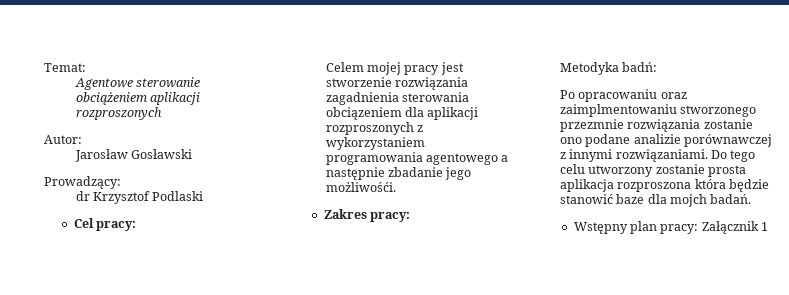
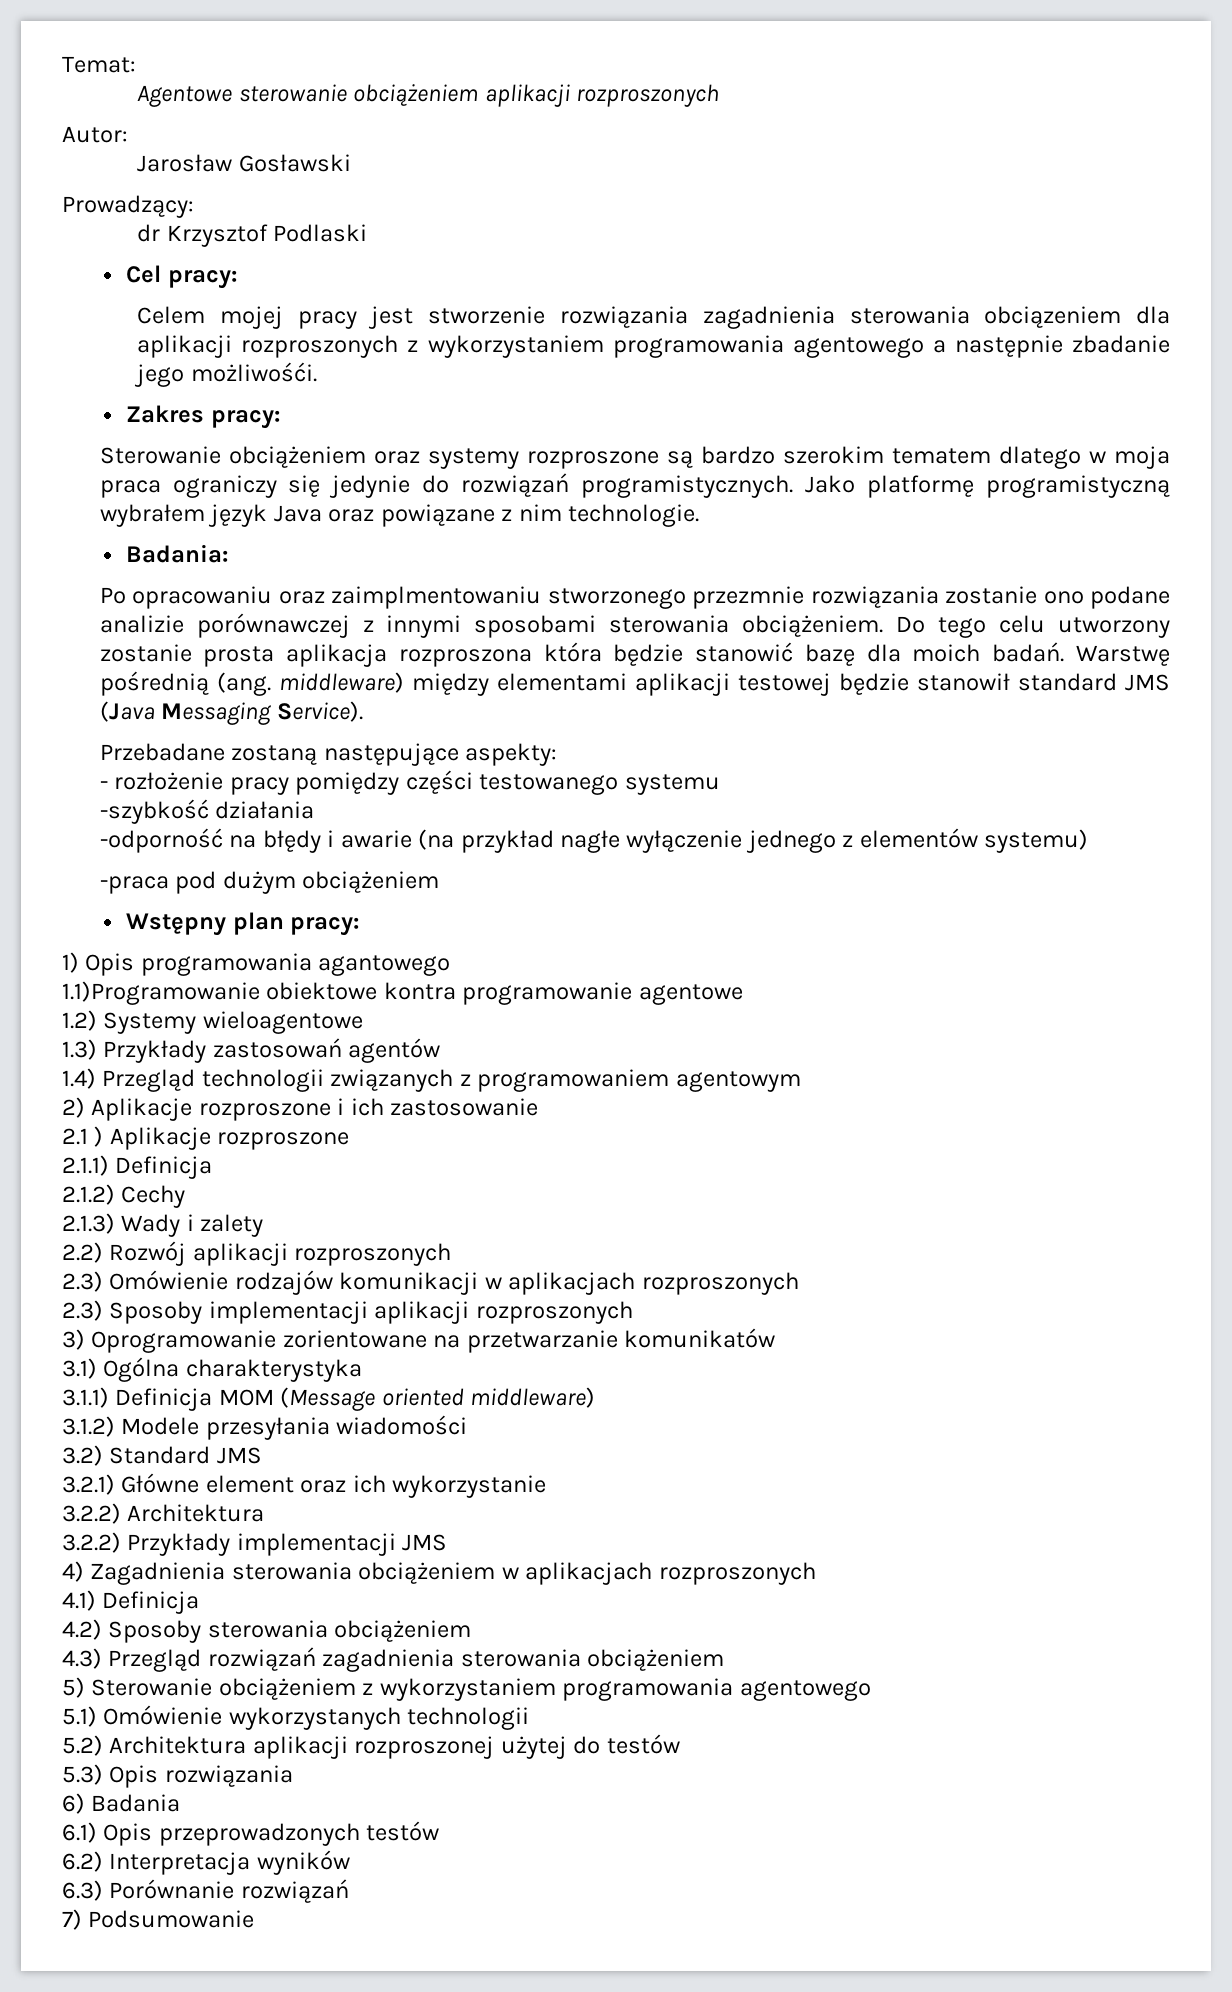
- Metodyka badń:
+ Sterowanie obciążeniem oraz systemy rozproszone są bardzo szerokim tematem dlatego w moja praca ograniczy się jedynie do rozwiązań programistycznych. Jako platformę programistyczną wybrałem język Java oraz powiązane z nim technologie.
+ Badania:
- Po opracowaniu oraz zaimplmentowaniu stworzonego przezmnie rozwiązania zostanie ono podane analizie porównawczej z innymi rozwiązaniami.
+ Po opracowaniu oraz zaimplmentowaniu stworzonego przezmnie rozwiązania zostanie ono podane analizie porównawczej z innymi sposobami sterowania obciążeniem.
- Do tego celu utworzony zostanie prosta aplikacja rozproszona która będzie stanowić baze dla mojch badań.
- Wstępny plan pracy: Załącznik 1
+ Do tego celu utworzony zostanie prosta aplikacja rozproszona która będzie stanowić bazę dla moich badań. Warstwę pośrednią (ang. middleware) między elementami aplikacji testowej będzie stanowił standard JMS (Java Messaging Service).
+ Przebadane zostaną następujące aspekty:
+ - rozłożenie pracy pomiędzy części testowanego systemu
+ -szybkość działania
+ -odporność na błędy i awarie (na przykład nagłe wyłączenie jednego z elementów systemu)
+ -praca pod dużym obciążeniem
+ Wstępny plan pracy:
+ 1) Opis programowania agantowego
+ 1.1)Programowanie obiektowe kontra programowanie agentowe
+ 1.2) Systemy wieloagentowe
+ 1.3) Przykłady zastosowań agentów
+ 1.4) Przegląd technologii związanych z programowaniem agentowym
+ 2) Aplikacje rozproszone i ich zastosowanie
+ 2.1 ) Aplikacje rozproszone
+ 2.1.1) Definicja
+ 2.1.2) Cechy
+ 2.1.3) Wady i zalety
+ 2.2) Rozwój aplikacji rozproszonych
+ 2.3) Omówienie rodzajów komunikacji w aplikacjach rozproszonych
+ 2.3) Sposoby implementacji aplikacji rozproszonych
+ 3) Oprogramowanie zorientowane na przetwarzanie komunikatów
+ 3.1) Ogólna charakterystyka
+ 3.1.1) Definicja MOM (Message oriented middleware)
+ 3.1.2) Modele przesyłania wiadomości
+ 3.2) Standard JMS
+ 3.2.1) Główne element oraz ich wykorzystanie
+ 3.2.2) Architektura
+ 3.2.2) Przykłady implementacji JMS
+ 4) Zagadnienia sterowania obciążeniem w aplikacjach rozproszonych
+ 4.1) Definicja
+ 4.2) Sposoby sterowania obciążeniem
+ 4.3) Przegląd rozwiązań zagadnienia sterowania obciążeniem
+ 5) Sterowanie obciążeniem z wykorzystaniem programowania agentowego
+ 5.1) Omówienie wykorzystanych technologii
+ 5.2) Architektura aplikacji rozproszonej użytej do testów
+ 5.3) Opis rozwiązania
+ 6) Badania
+ 6.1) Opis przeprowadzonych testów
+ 6.2) Interpretacja wyników
+ 6.3) Porównanie rozwiązań
+ 7) Podsumowanie

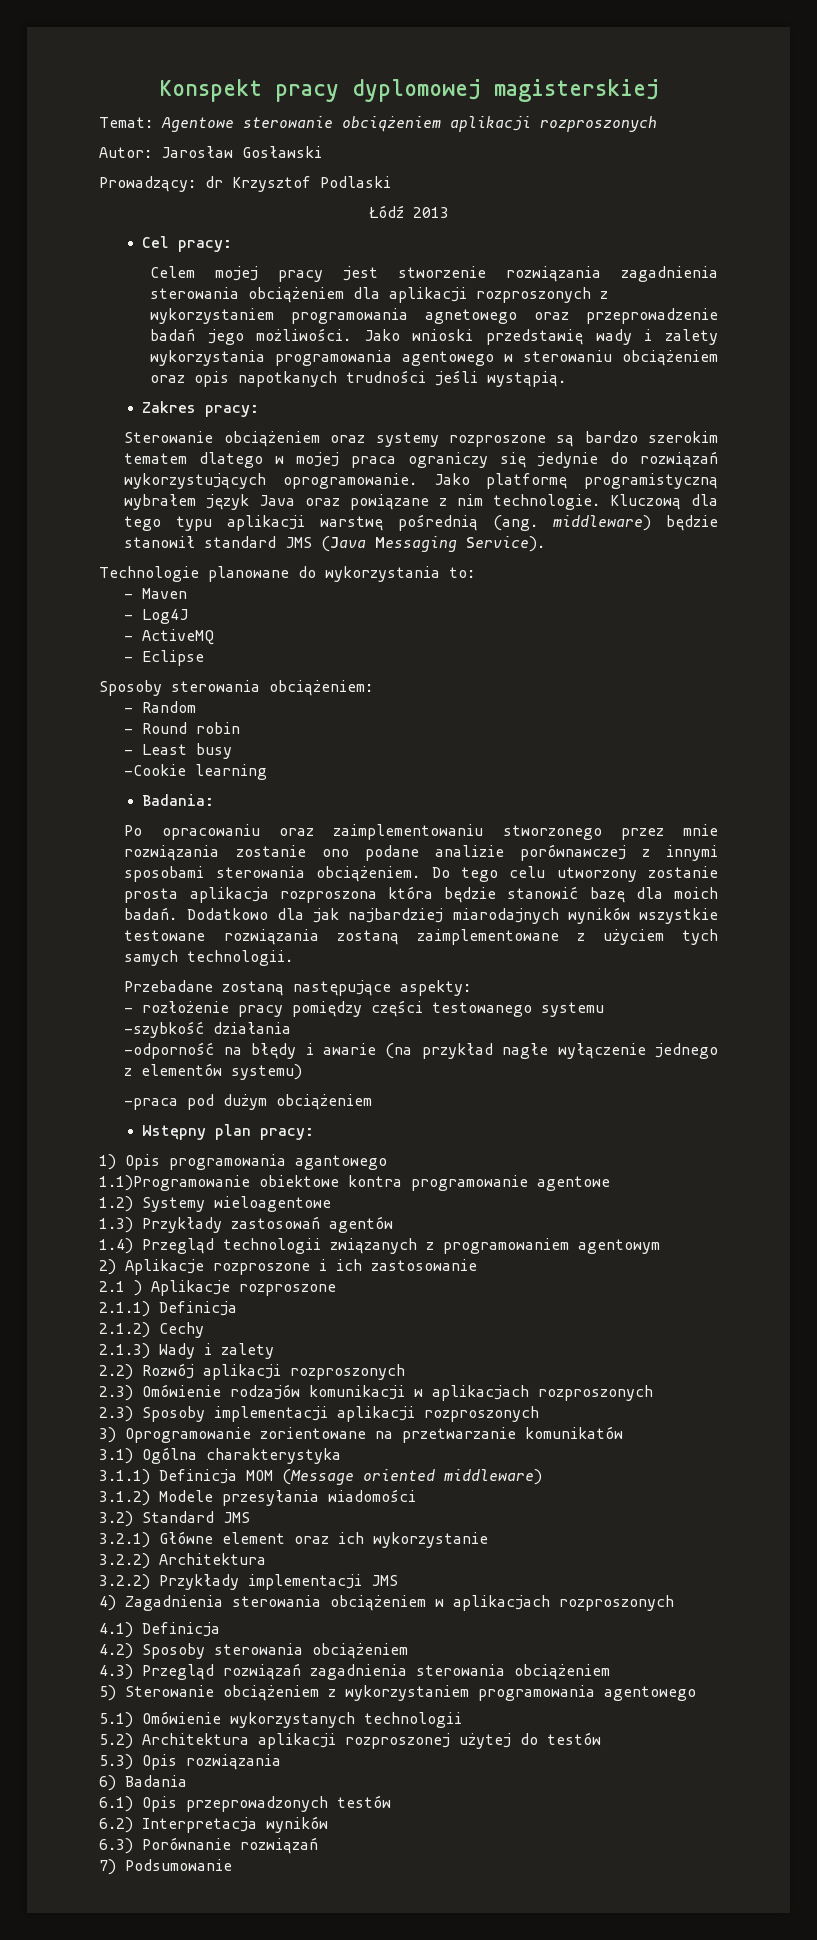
+ Konspekt pracy dyplomowej magisterskiej
- Temat:
- Agentowe sterowanie obciążeniem aplikacji rozproszonych
+ Temat: Agentowe sterowanie obciążeniem aplikacji rozproszonych
- Autor:
- Jarosław Gosławski
+ Autor: Jarosław Gosławski
- Prowadzący:
- dr Krzysztof Podlaski
+ Prowadzący: dr Krzysztof Podlaski
+ Łódź 2013
- Celem mojej pracy jest stworzenie rozwiązania zagadnienia sterowania obciązeniem dla aplikacji rozproszonych z wykorzystaniem programowania agentowego a następnie zbadanie jego możliwośći.
+ Celem mojej pracy jest stworzenie rozwiązania zagadnienia sterowania obciążeniem dla aplikacji rozproszonych z wykorzystaniem programowania agnetowego oraz przeprowadzenie badań jego możliwości. Jako wnioski przedstawię wady i zalety wykorzystania programowania agentowego w sterowaniu obciążeniem oraz opis napotkanych trudności jeśli wystąpią.
- Sterowanie obciążeniem oraz systemy rozproszone są bardzo szerokim tematem dlatego w moja praca ograniczy się jedynie do rozwiązań programistycznych.
+ Sterowanie obciążeniem oraz systemy rozproszone są bardzo szerokim tematem dlatego w mojej praca ograniczy się jedynie do rozwiązań wykorzystujących oprogramowanie.
+ Kluczową dla tego typu aplikacji warstwę pośrednią (ang. middleware) będzie stanowił standard JMS (Java Messaging Service).
+ Technologie planowane do wykorzystania to:
+ - Maven
+ - Log4J
+ - ActiveMQ
+ - Eclipse
+ Sposoby sterowania obciążeniem:
+ - Random
+ - Round robin
+ - Least busy
+ -Cookie learning
- Po opracowaniu oraz zaimplmentowaniu stworzonego przezmnie rozwiązania zostanie ono podane analizie porównawczej z innymi sposobami sterowania obciążeniem.
+ Po opracowaniu oraz zaimplementowaniu stworzonego przez mnie rozwiązania zostanie ono podane analizie porównawczej z innymi sposobami sterowania obciążeniem.
- Warstwę pośrednią (ang. middleware) między elementami aplikacji testowej będzie stanowił standard JMS (Java Messaging Service).
+ Dodatkowo dla jak najbardziej miarodajnych wyników wszystkie testowane rozwiązania zostaną zaimplementowane z użyciem tych samych technologii.

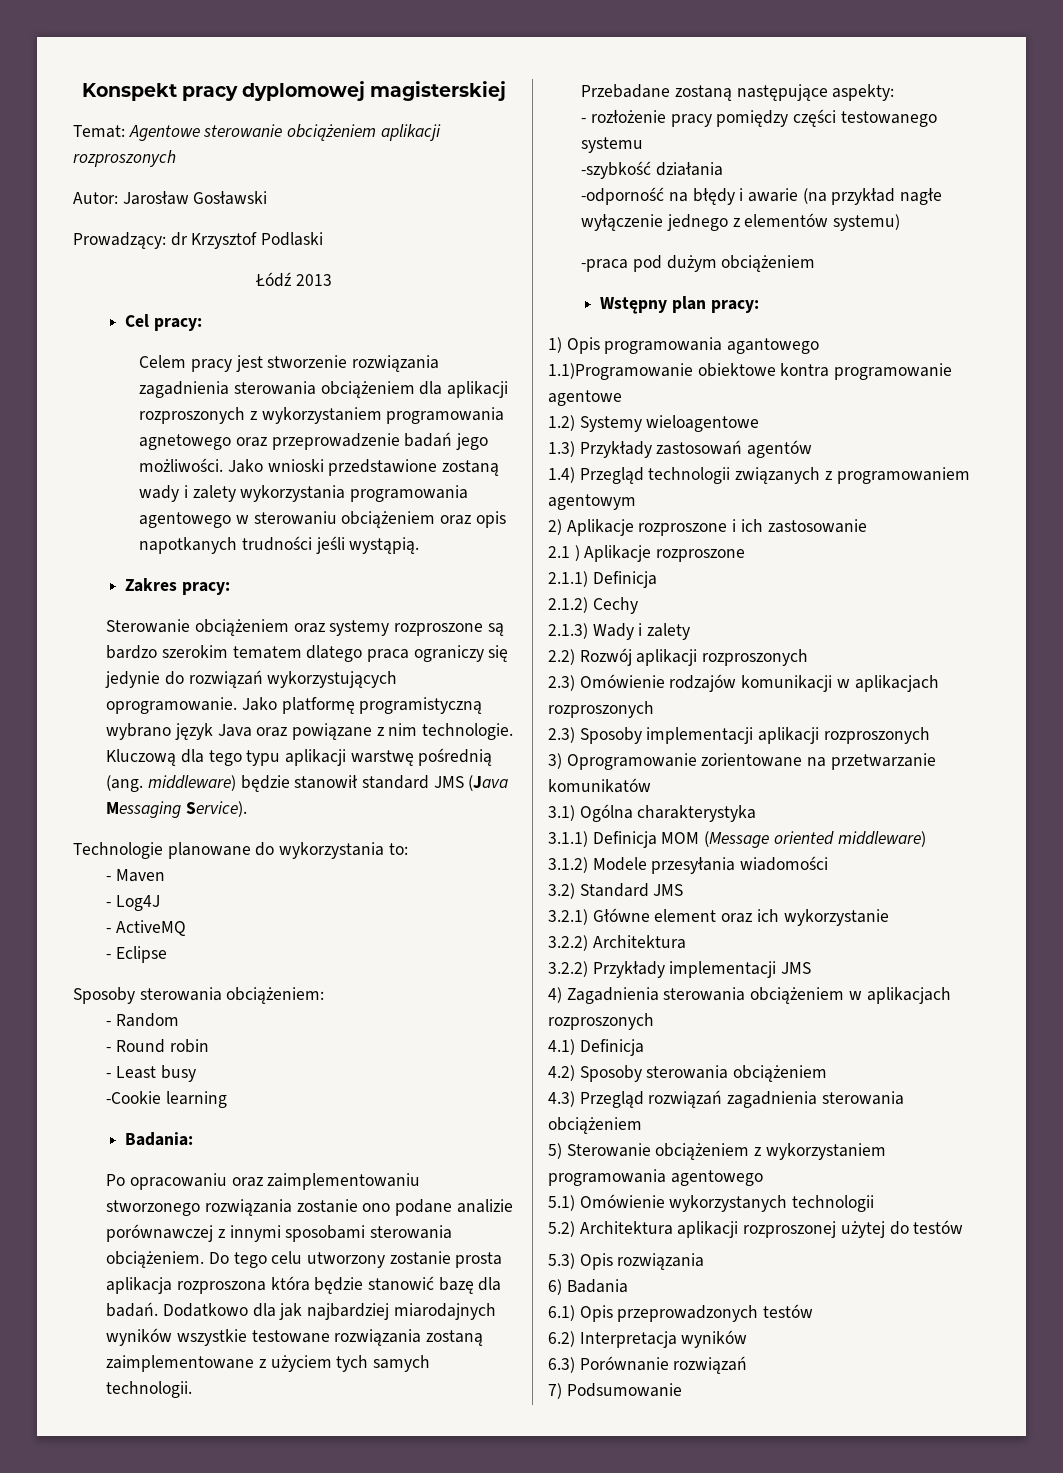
- Celem mojej pracy jest stworzenie rozwiązania zagadnienia sterowania obciążeniem dla aplikacji rozproszonych z wykorzystaniem programowania agnetowego oraz przeprowadzenie badań jego możliwości.
+ Celem pracy jest stworzenie rozwiązania zagadnienia sterowania obciążeniem dla aplikacji rozproszonych z wykorzystaniem programowania agnetowego oraz przeprowadzenie badań jego możliwości.
- Jako wnioski przedstawię wady i zalety wykorzystania programowania agentowego w sterowaniu obciążeniem oraz opis napotkanych trudności jeśli wystąpią.
+ Jako wnioski przedstawione zostaną wady i zalety wykorzystania programowania agentowego w sterowaniu obciążeniem oraz opis napotkanych trudności jeśli wystąpią.
- Sterowanie obciążeniem oraz systemy rozproszone są bardzo szerokim tematem dlatego w mojej praca ograniczy się jedynie do rozwiązań wykorzystujących oprogramowanie.
+ Sterowanie obciążeniem oraz systemy rozproszone są bardzo szerokim tematem dlatego praca ograniczy się jedynie do rozwiązań wykorzystujących oprogramowanie.
- Jako platformę programistyczną wybrałem język Java oraz powiązane z nim technologie.
+ Jako platformę programistyczną wybrano język Java oraz powiązane z nim technologie.
- Po opracowaniu oraz zaimplementowaniu stworzonego przez mnie rozwiązania zostanie ono podane analizie porównawczej z innymi sposobami sterowania obciążeniem.
+ Po opracowaniu oraz zaimplementowaniu stworzonego rozwiązania zostanie ono podane analizie porównawczej z innymi sposobami sterowania obciążeniem.
- Do tego celu utworzony zostanie prosta aplikacja rozproszona która będzie stanowić bazę dla moich badań.
+ Do tego celu utworzony zostanie prosta aplikacja rozproszona która będzie stanowić bazę dla badań.

